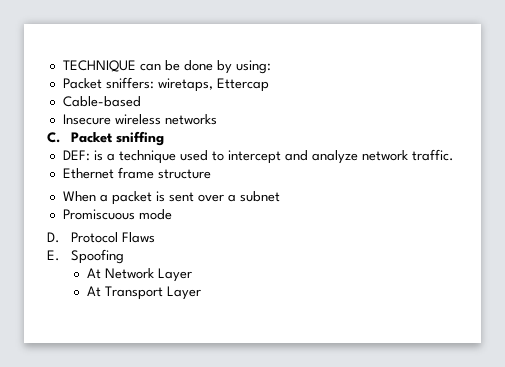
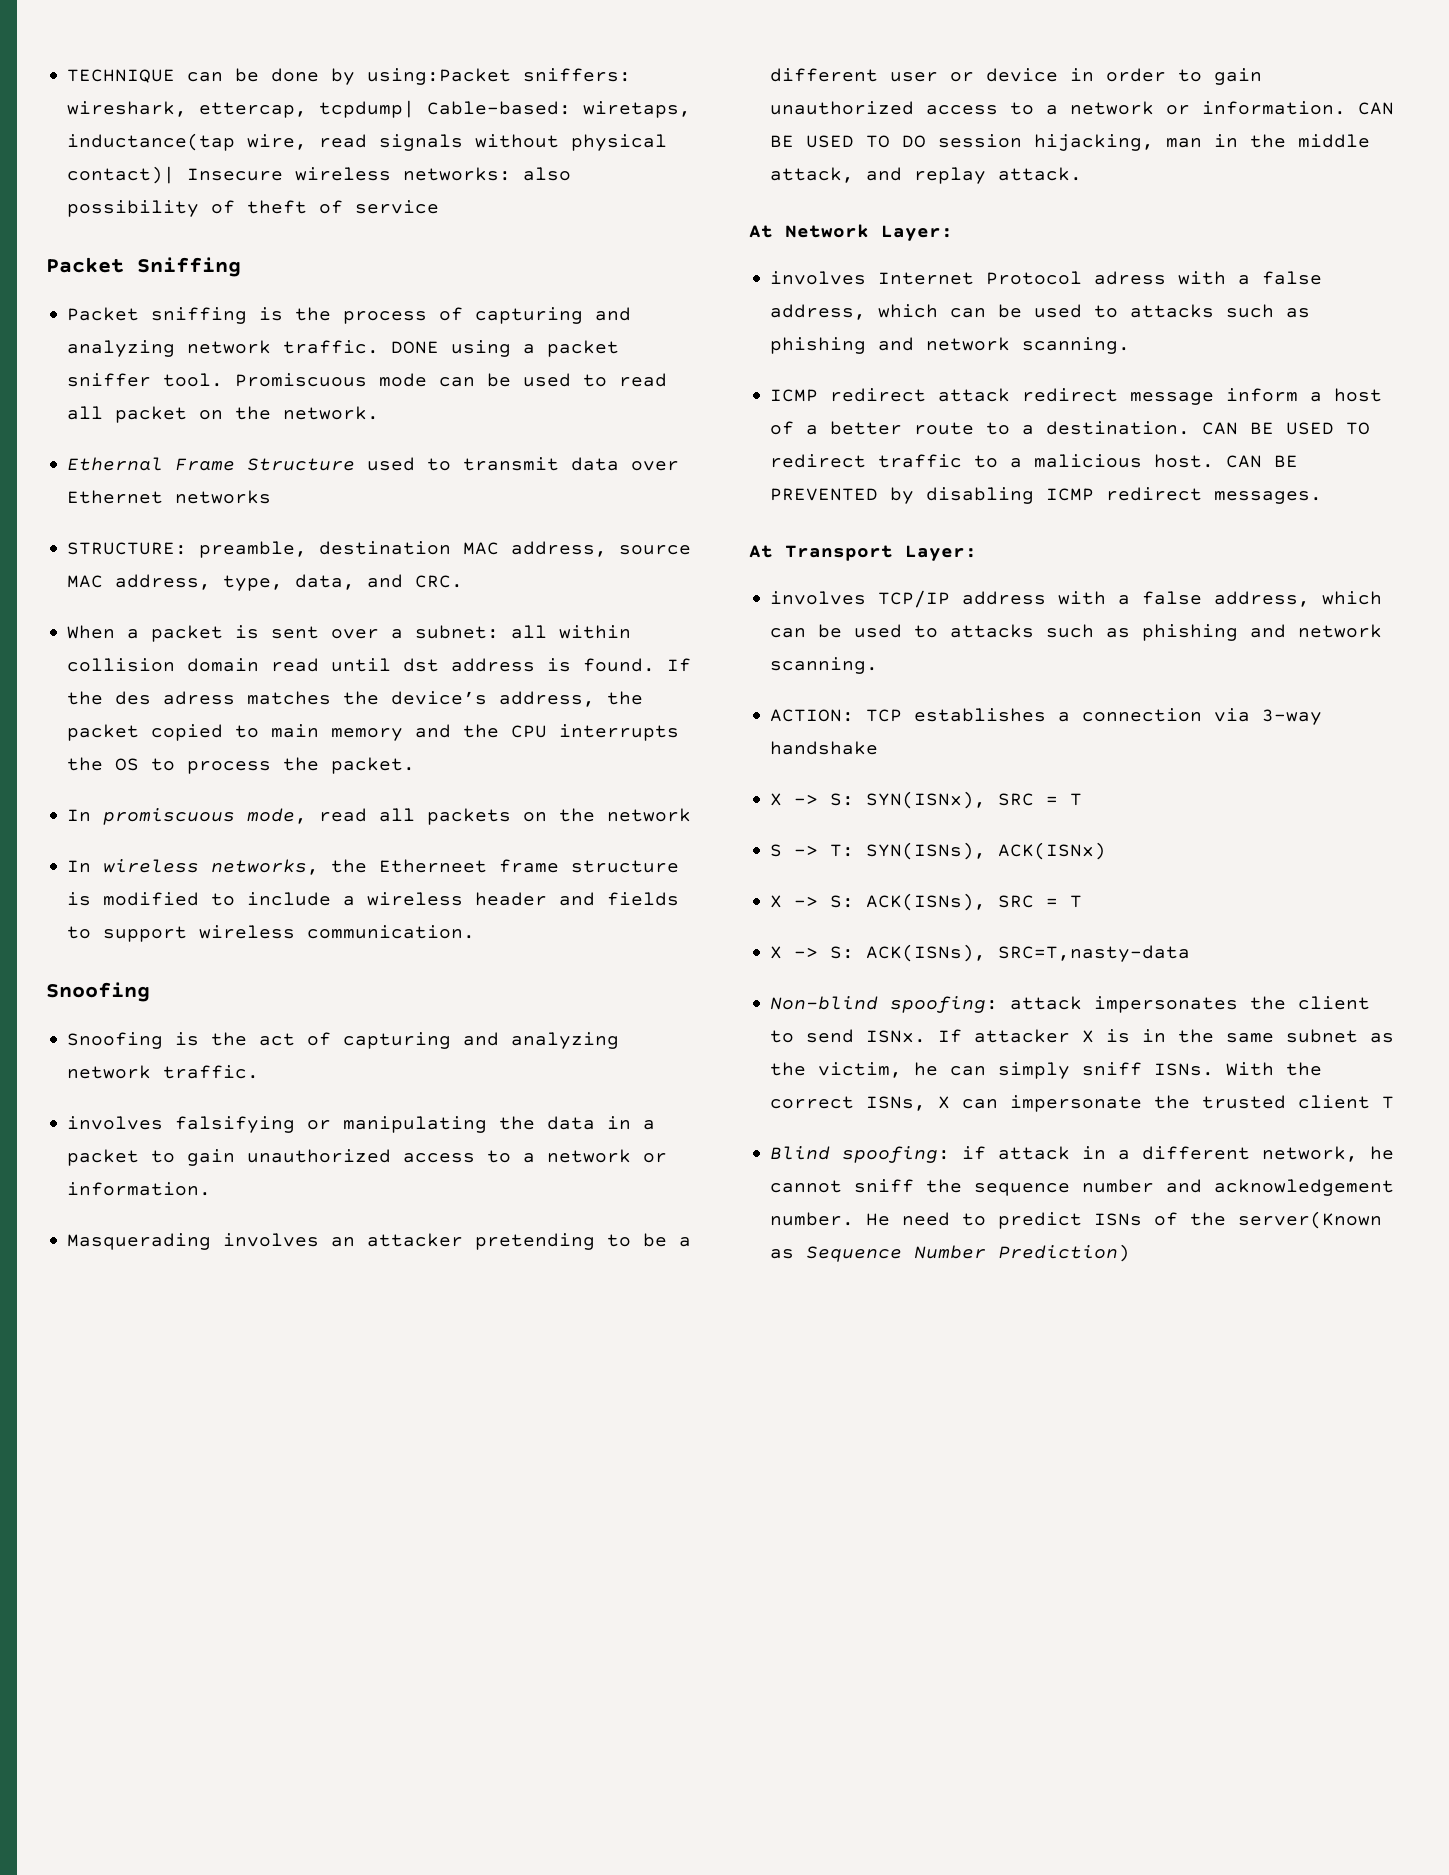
- TECHNIQUE can be done by using:
- Packet sniffers: wiretaps, Ettercap
- Cable-based
- Insecure wireless networks
- C. Packet sniffing
- DEF: is a technique used to intercept and analyze network traffic.
- Ethernet frame structure
+ TECHNIQUE can be done by using:Packet sniffers: wireshark, ettercap, tcpdump| Cable-based: wiretaps, inductance(tap wire, read signals without physical contact)| Insecure wireless networks: also possibility of theft of service
+ Packet Sniffing
+ Packet sniffing is the process of capturing and analyzing network traffic. DONE using a packet sniffer tool. Promiscuous mode can be used to read all packet on the network.
+ Ethernal Frame Structure used to transmit data over Ethernet networks
+ STRUCTURE: preamble, destination MAC address, source MAC address, type, data, and CRC.
- When a packet is sent over a subnet
- Promiscuous mode
- D. Protocol Flaws
- E. Spoofing
- At Network Layer
- At Transport Layer
+ When a packet is sent over a subnet: all within collision domain read until dst address is found. If the des adress matches the device’s address, the packet copied to main memory and the CPU interrupts the OS to process the packet.
+ In promiscuous mode, read all packets on the network
+ In wireless networks, the Etherneet frame structure is modified to include a wireless header and fields to support wireless communication.
+ Snoofing
+ Snoofing is the act of capturing and analyzing network traffic.
+ involves falsifying or manipulating the data in a packet to gain unauthorized access to a network or information.
+ Masquerading involves an attacker pretending to be a different user or device in order to gain unauthorized access to a network or information. CAN BE USED TO DO session hijacking, man in the middle attack, and replay attack.
+ At Network Layer:
+ involves Internet Protocol adress with a false address, which can be used to attacks such as phishing and network scanning.
+ ICMP redirect attack redirect message inform a host of a better route to a destination. CAN BE USED TO redirect traffic to a malicious host. CAN BE PREVENTED by disabling ICMP redirect messages.
+ At Transport Layer:
+ involves TCP/IP address with a false address, which can be used to attacks such as phishing and network scanning.
+ ACTION: TCP establishes a connection via 3-way handshake
+ X -> S: SYN(ISNx), SRC = T
+ S -> T: SYN(ISNs), ACK(ISNx)
+ X -> S: ACK(ISNs), SRC = T
+ X -> S: ACK(ISNs), SRC=T,nasty-data
+ Non-blind spoofing: attack impersonates the client to send ISNx. If attacker X is in the same subnet as the victim, he can simply sniff ISNs. With the correct ISNs, X can impersonate the trusted client T
+ Blind spoofing: if attack in a different network, he cannot sniff the sequence number and acknowledgement number. He need to predict ISNs of the server(Known as Sequence Number Prediction)

